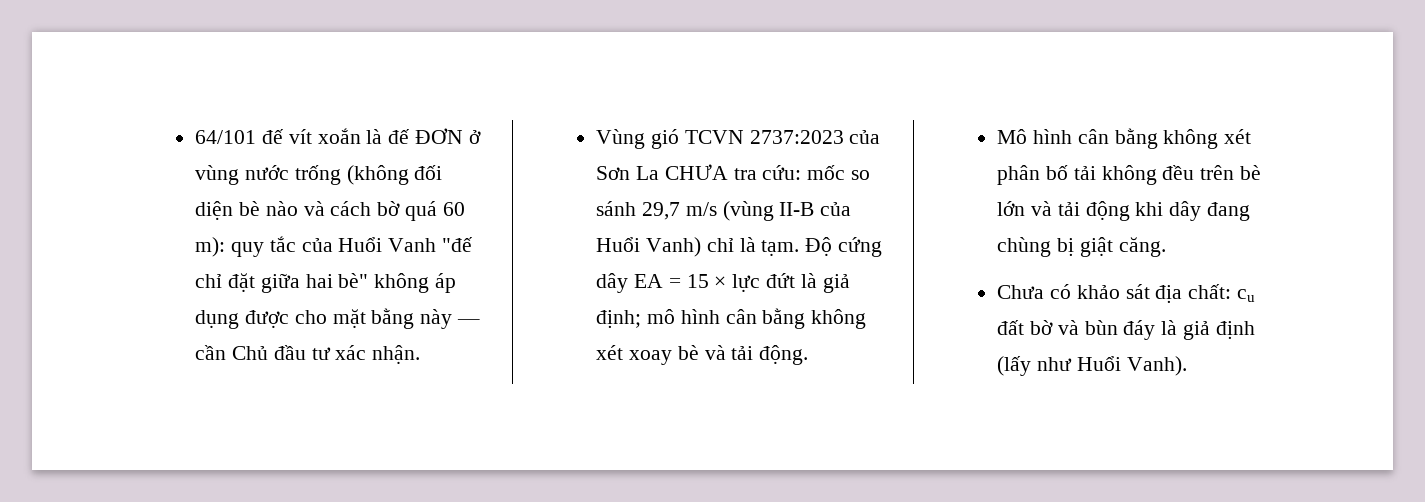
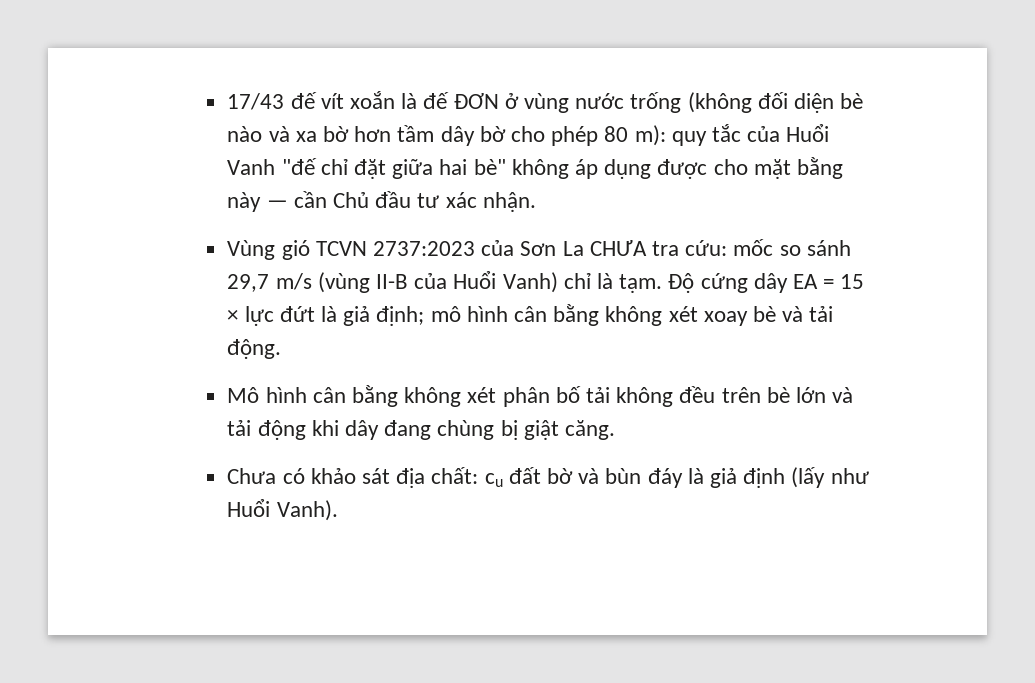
- 64/101 đế vít xoắn là đế ĐƠN ở vùng nước trống (không đối diện bè nào và cách bờ quá 60 m): quy tắc của Huổi Vanh "đế chỉ đặt giữa hai bè" không áp dụng được cho mặt bằng này — cần Chủ đầu tư xác nhận.
+ 17/43 đế vít xoắn là đế ĐƠN ở vùng nước trống (không đối diện bè nào và xa bờ hơn tầm dây bờ cho phép 80 m): quy tắc của Huổi Vanh "đế chỉ đặt giữa hai bè" không áp dụng được cho mặt bằng này — cần Chủ đầu tư xác nhận.

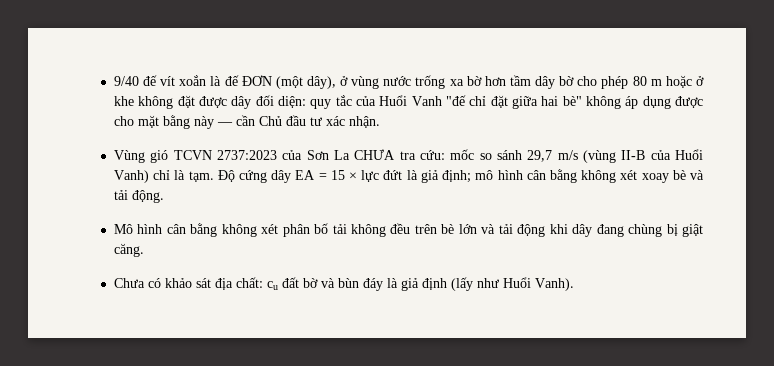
- 17/43 đế vít xoắn là đế ĐƠN ở vùng nước trống (không đối diện bè nào và xa bờ hơn tầm dây bờ cho phép 80 m): quy tắc của Huổi Vanh "đế chỉ đặt giữa hai bè" không áp dụng được cho mặt bằng này — cần Chủ đầu tư xác nhận.
+ 9/40 đế vít xoắn là đế ĐƠN (một dây), ở vùng nước trống xa bờ hơn tầm dây bờ cho phép 80 m hoặc ở khe không đặt được dây đối diện: quy tắc của Huổi Vanh "đế chỉ đặt giữa hai bè" không áp dụng được cho mặt bằng này — cần Chủ đầu tư xác nhận.

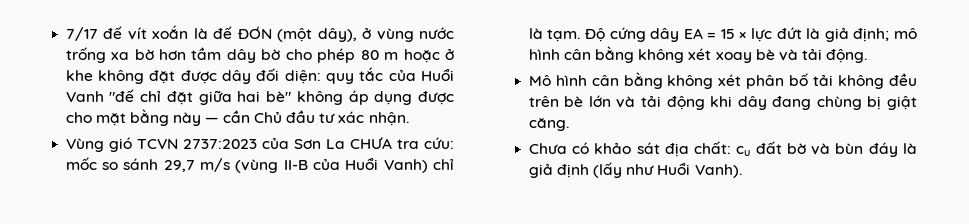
- 9/40 đế vít xoắn là đế ĐƠN (một dây), ở vùng nước trống xa bờ hơn tầm dây bờ cho phép 80 m hoặc ở khe không đặt được dây đối diện: quy tắc của Huổi Vanh "đế chỉ đặt giữa hai bè" không áp dụng được cho mặt bằng này — cần Chủ đầu tư xác nhận.
+ 7/17 đế vít xoắn là đế ĐƠN (một dây), ở vùng nước trống xa bờ hơn tầm dây bờ cho phép 80 m hoặc ở khe không đặt được dây đối diện: quy tắc của Huổi Vanh "đế chỉ đặt giữa hai bè" không áp dụng được cho mặt bằng này — cần Chủ đầu tư xác nhận.

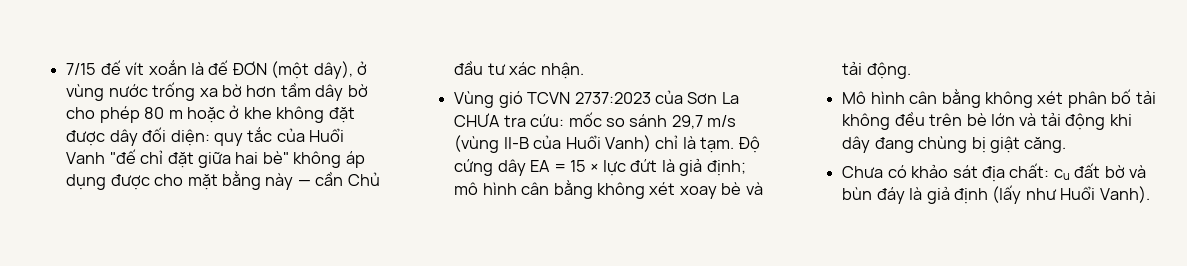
- 7/17 đế vít xoắn là đế ĐƠN (một dây), ở vùng nước trống xa bờ hơn tầm dây bờ cho phép 80 m hoặc ở khe không đặt được dây đối diện: quy tắc của Huổi Vanh "đế chỉ đặt giữa hai bè" không áp dụng được cho mặt bằng này — cần Chủ đầu tư xác nhận.
+ 7/15 đế vít xoắn là đế ĐƠN (một dây), ở vùng nước trống xa bờ hơn tầm dây bờ cho phép 80 m hoặc ở khe không đặt được dây đối diện: quy tắc của Huổi Vanh "đế chỉ đặt giữa hai bè" không áp dụng được cho mặt bằng này — cần Chủ đầu tư xác nhận.

